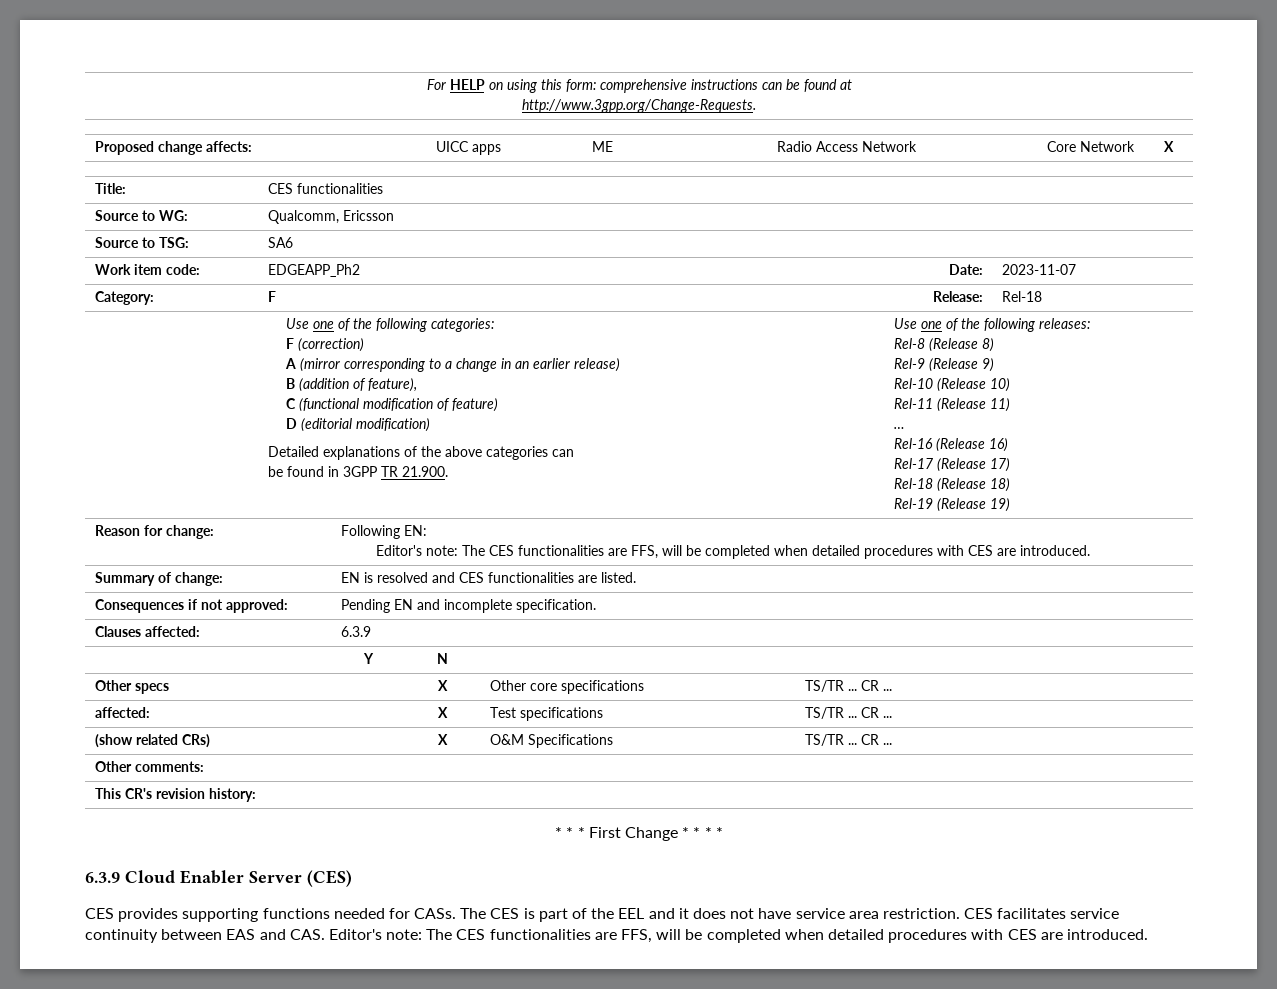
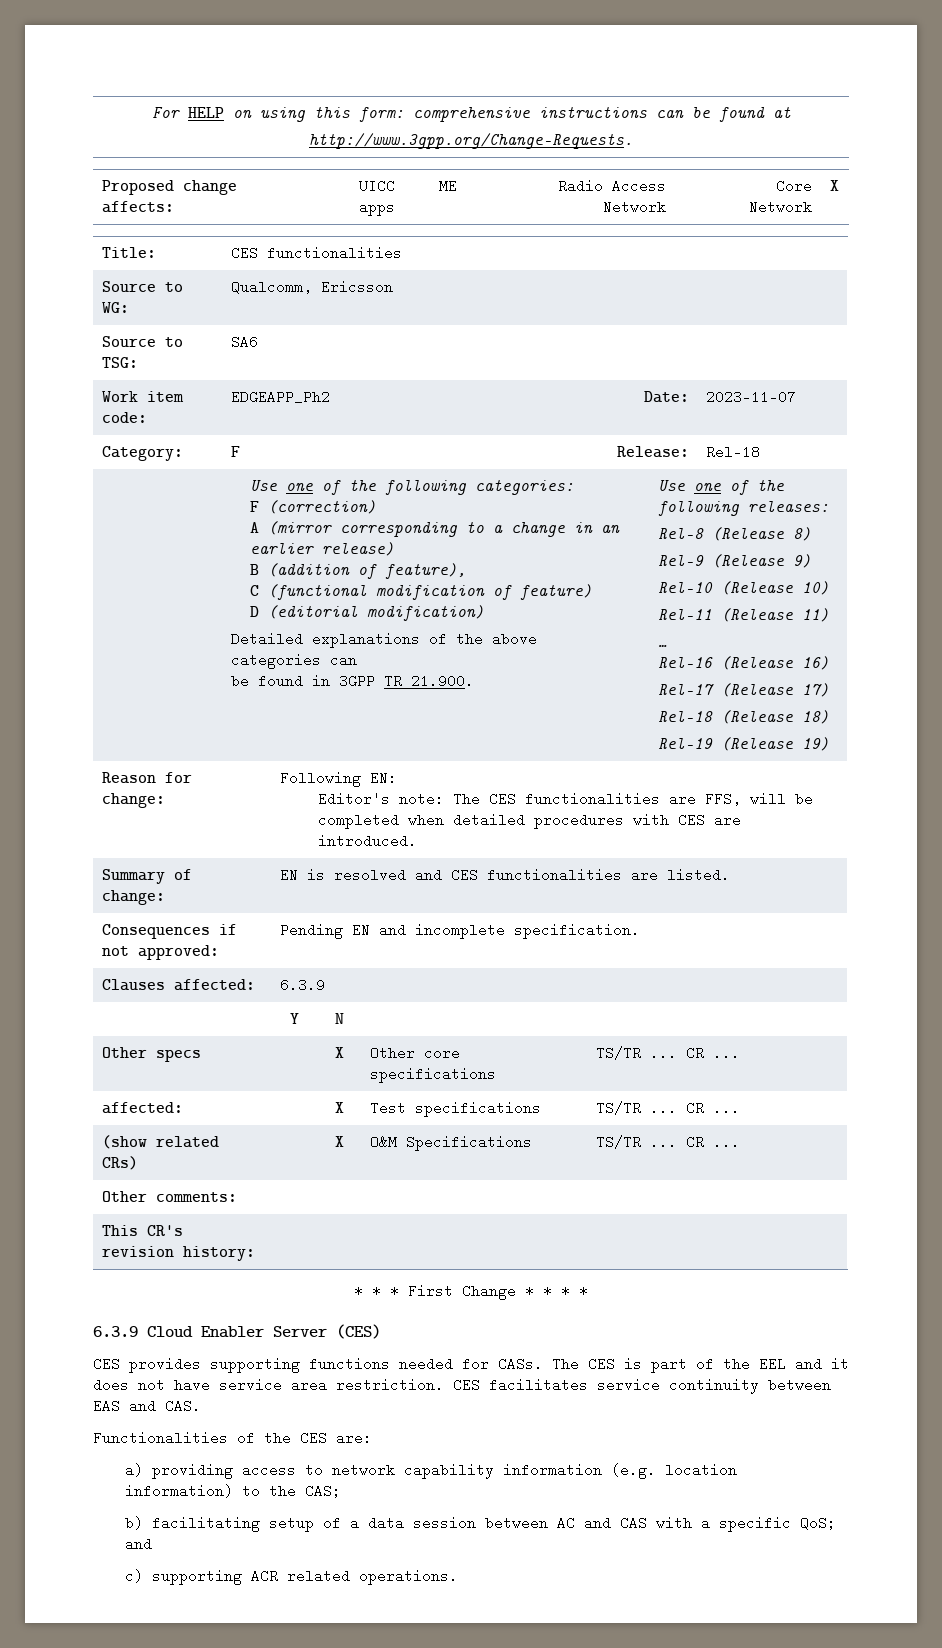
- CES facilitates service continuity between EAS and CAS. Editor's note: The CES functionalities are FFS, will be completed when detailed procedures with CES are introduced.
+ CES facilitates service continuity between EAS and CAS.
+ Functionalities of the CES are:
+ a) providing access to network capability information (e.g. location information) to the CAS;
+ b) facilitating setup of a data session between AC and CAS with a specific QoS; and
+ c) supporting ACR related operations.

